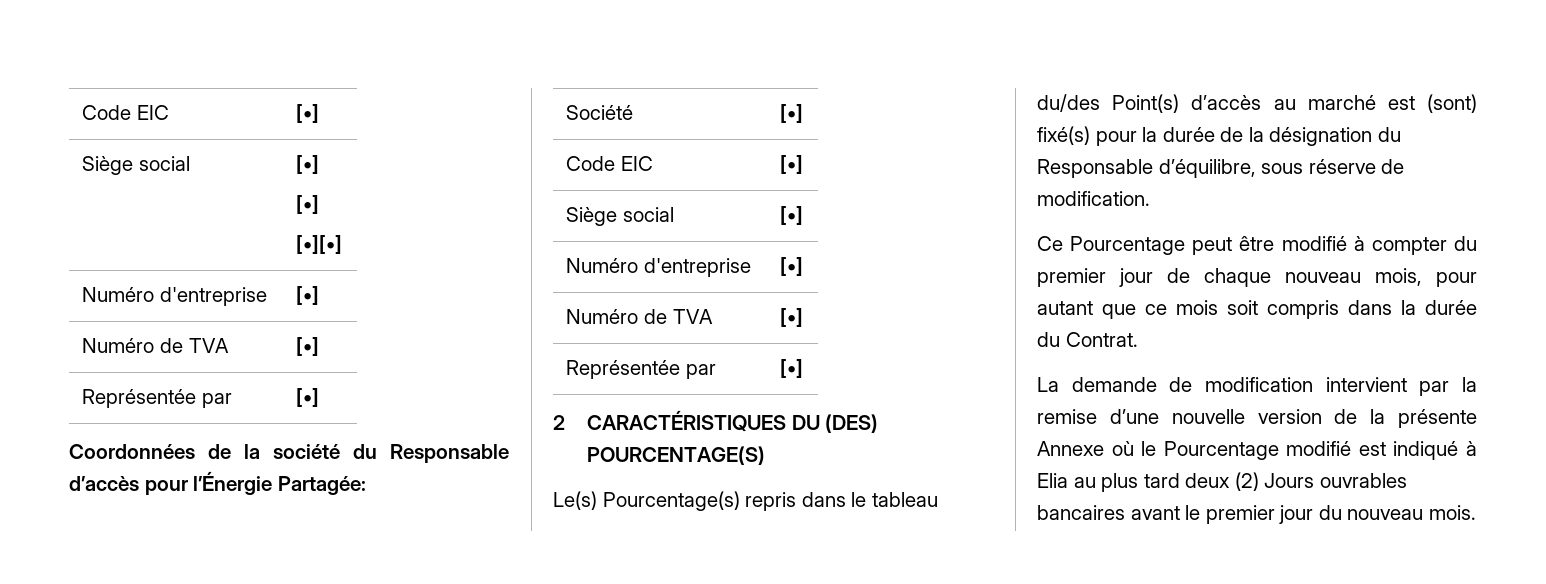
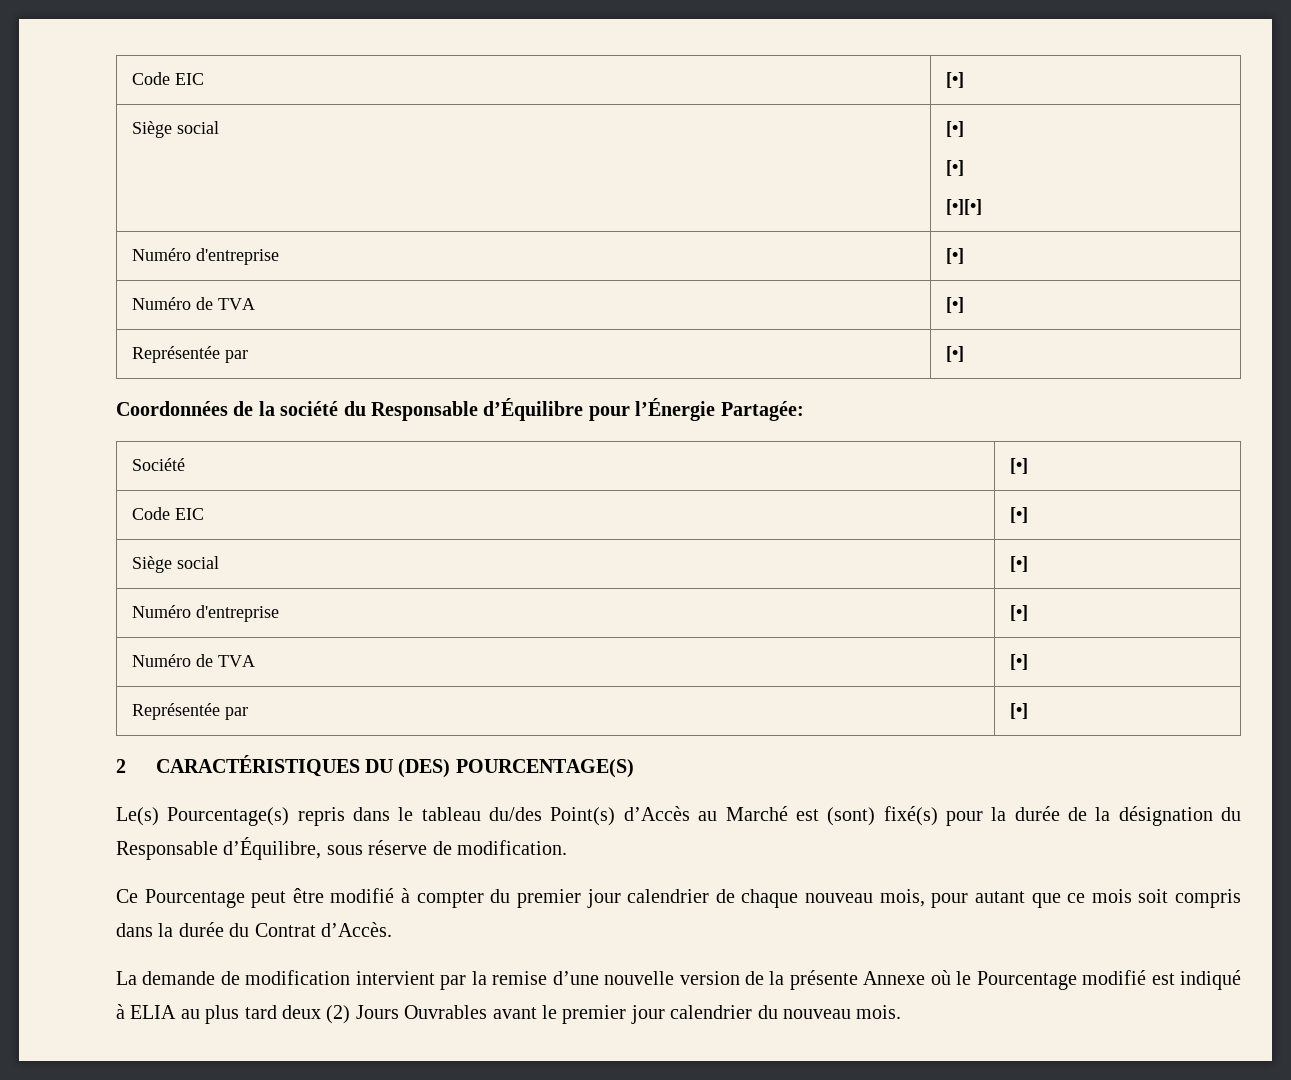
- Coordonnées de la société du Responsable d’accès pour l’Énergie Partagée:
+ Coordonnées de la société du Responsable d’Équilibre pour l’Énergie Partagée:
- Le(s) Pourcentage(s) repris dans le tableau du/des Point(s) d’accès au marché est (sont) fixé(s) pour la durée de la désignation du Responsable d’équilibre, sous réserve de modification.
+ Le(s) Pourcentage(s) repris dans le tableau du/des Point(s) d’Accès au Marché est (sont) fixé(s) pour la durée de la désignation du Responsable d’Équilibre, sous réserve de modification.
- Ce Pourcentage peut être modifié à compter du premier jour de chaque nouveau mois, pour autant que ce mois soit compris dans la durée du Contrat.
+ Ce Pourcentage peut être modifié à compter du premier jour calendrier de chaque nouveau mois, pour autant que ce mois soit compris dans la durée du Contrat d’Accès.
- La demande de modification intervient par la remise d’une nouvelle version de la présente Annexe où le Pourcentage modifié est indiqué à Elia au plus tard deux (2) Jours ouvrables bancaires avant le premier jour du nouveau mois.
+ La demande de modification intervient par la remise d’une nouvelle version de la présente Annexe où le Pourcentage modifié est indiqué à ELIA au plus tard deux (2) Jours Ouvrables avant le premier jour calendrier du nouveau mois.

